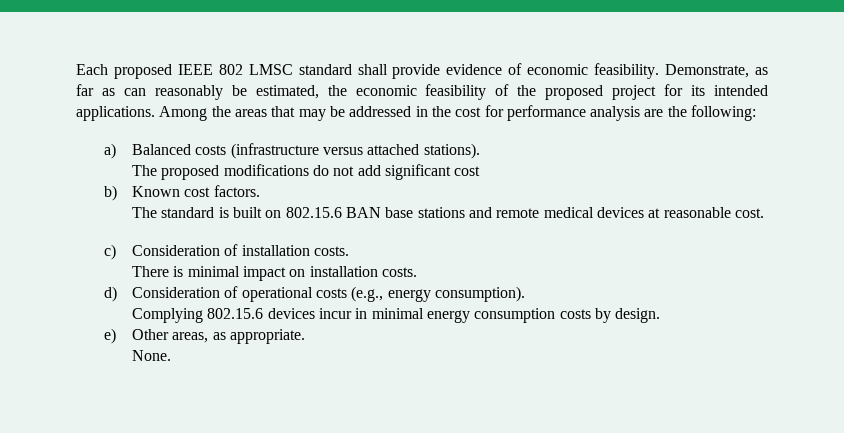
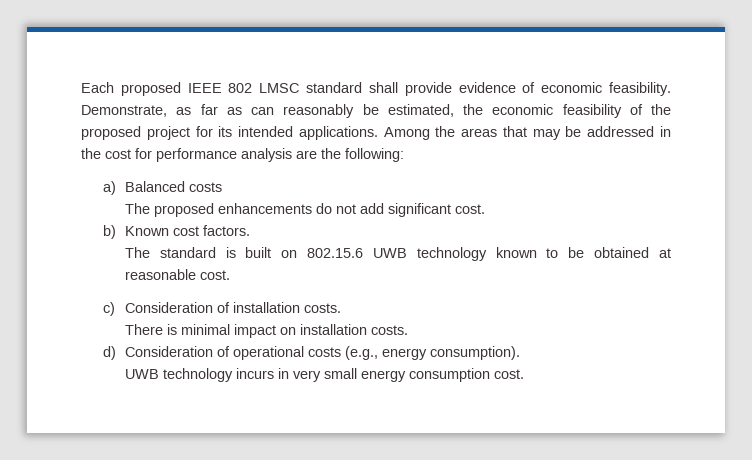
- a) Balanced costs (infrastructure versus attached stations).
+ a) Balanced costs
- The proposed modifications do not add significant cost
+ The proposed enhancements do not add significant cost.
- The standard is built on 802.15.6 BAN base stations and remote medical devices at reasonable cost.
+ The standard is built on 802.15.6 UWB technology known to be obtained at reasonable cost.
- Complying 802.15.6 devices incur in minimal energy consumption costs by design.
- e) Other areas, as appropriate.
- None.
+ UWB technology incurs in very small energy consumption cost.

